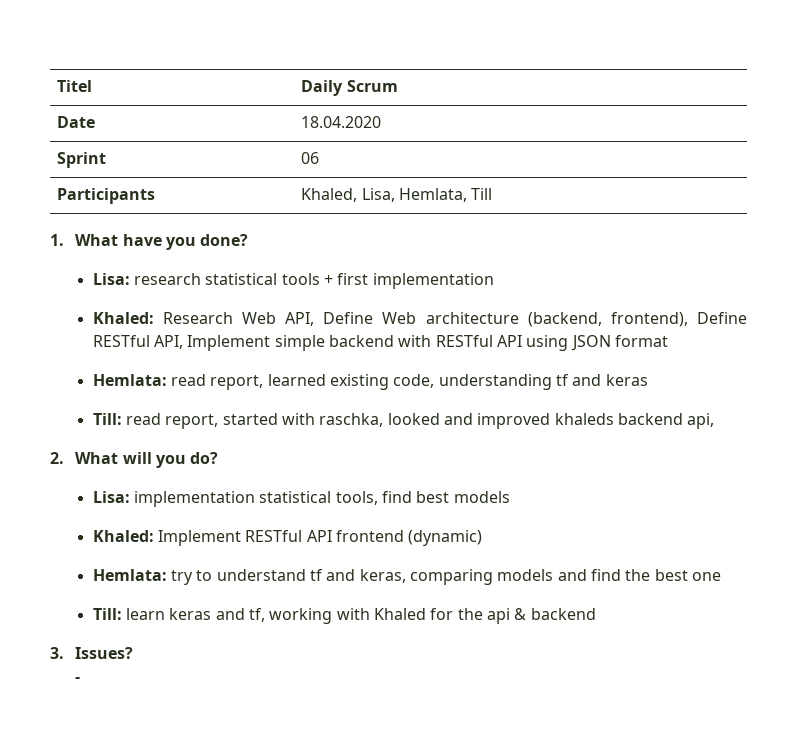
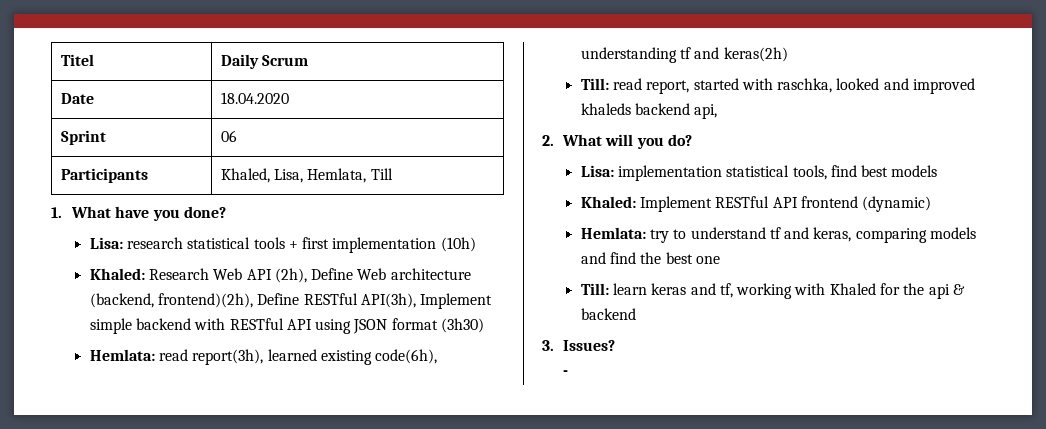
- Lisa: research statistical tools + first implementation
+ Lisa: research statistical tools + first implementation (10h)
- Khaled: Research Web API, Define Web architecture (backend, frontend), Define RESTful API, Implement simple backend with RESTful API using JSON format
+ Khaled: Research Web API (2h), Define Web architecture (backend, frontend)(2h), Define RESTful API(3h), Implement simple backend with RESTful API using JSON format (3h30)
- Hemlata: read report, learned existing code, understanding tf and keras
+ Hemlata: read report(3h), learned existing code(6h), understanding tf and keras(2h)

